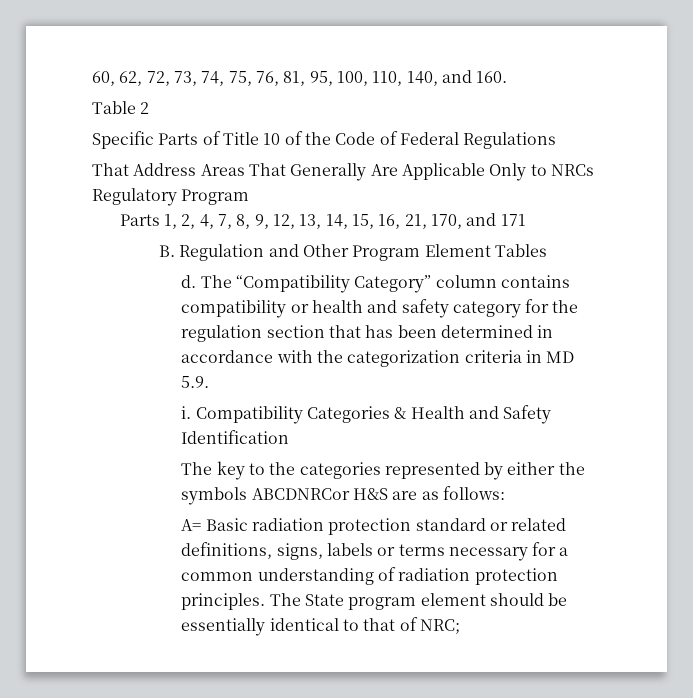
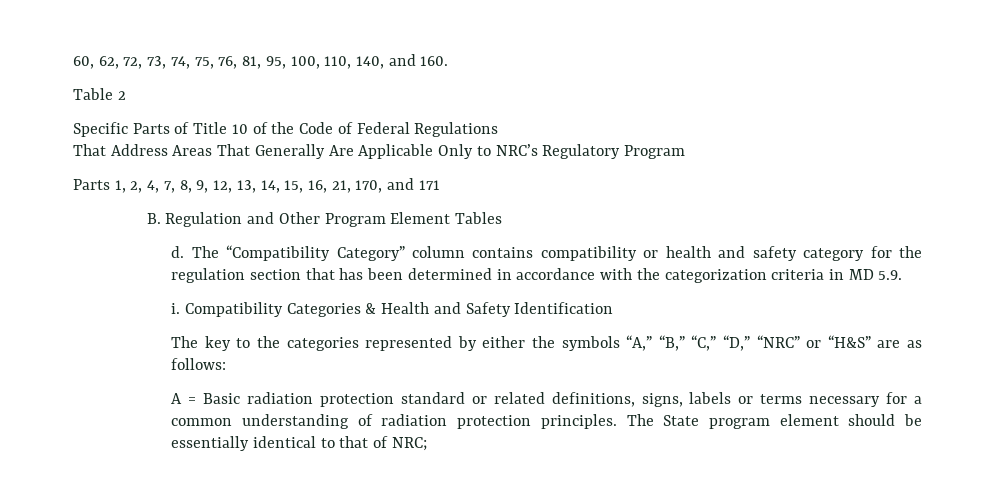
- That Address Areas That Generally Are Applicable Only to NRCs Regulatory Program
+ That Address Areas That Generally Are Applicable Only to NRC’s Regulatory Program
- The key to the categories represented by either the symbols ABCDNRCor H&S are as follows:
+ The key to the categories represented by either the symbols “A,” “B,” “C,” “D,” “NRC” or “H&S” are as follows:
- A= Basic radiation protection standard or related definitions, signs, labels or terms necessary for a common understanding of radiation protection principles.
+ A = Basic radiation protection standard or related definitions, signs, labels or terms necessary for a common understanding of radiation protection principles.

